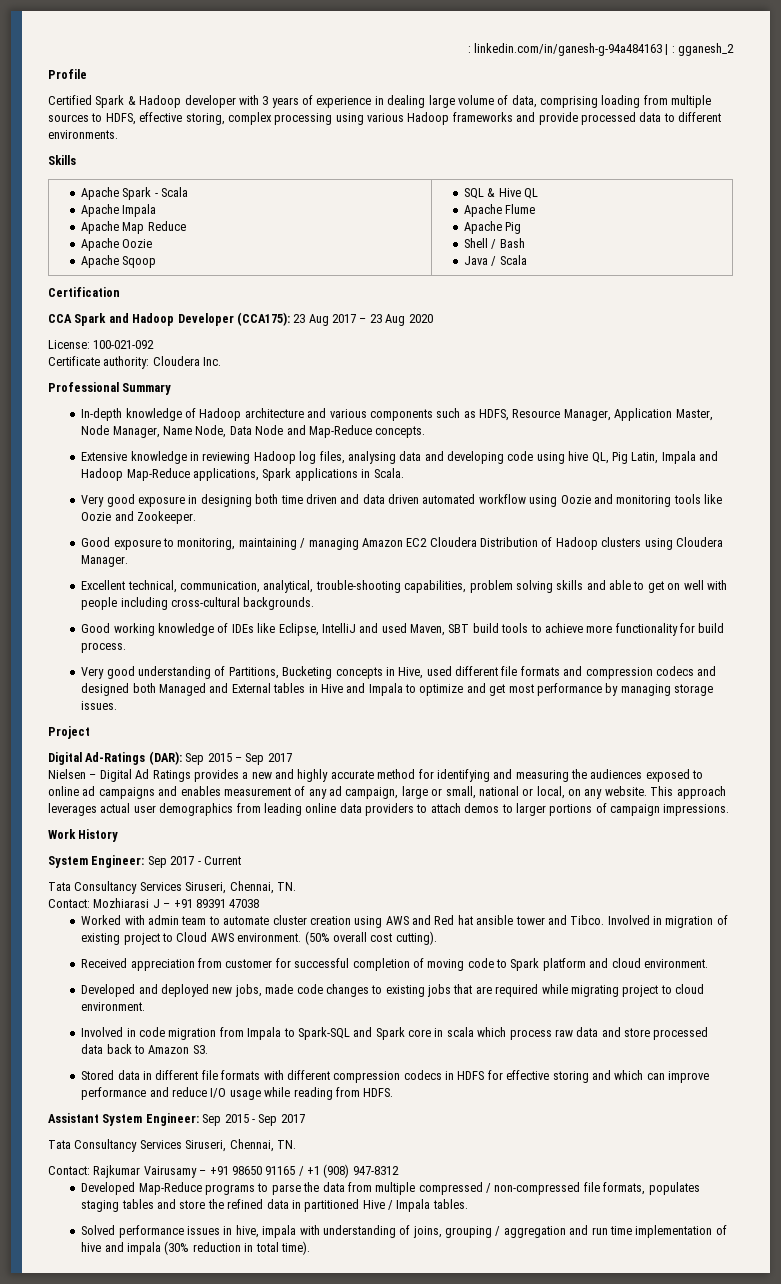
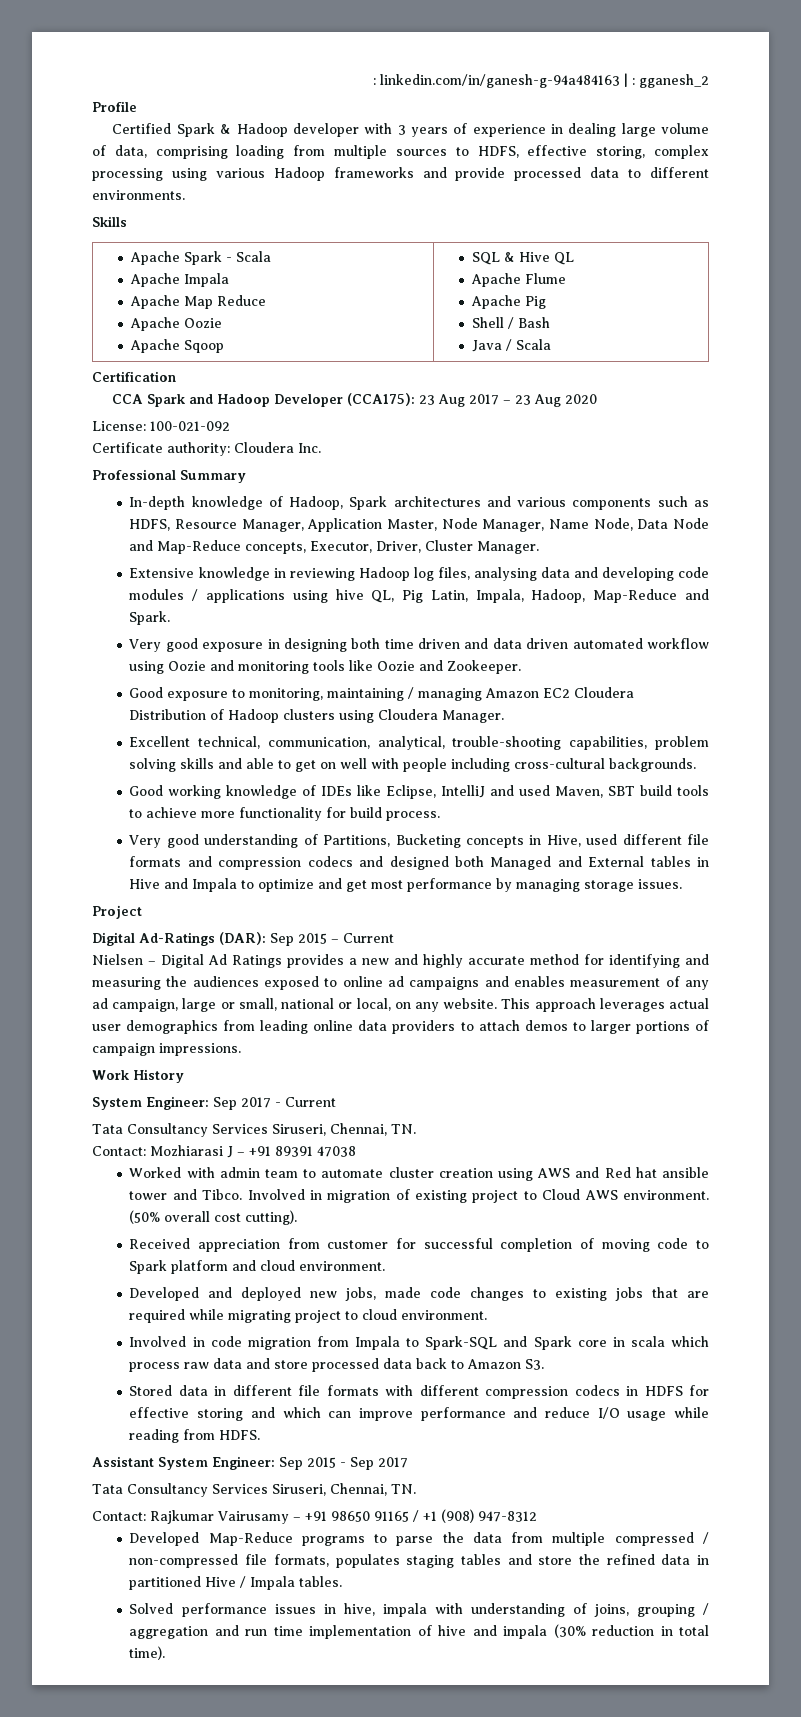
- In-depth knowledge of Hadoop architecture and various components such as HDFS, Resource Manager, Application Master, Node Manager, Name Node, Data Node and Map-Reduce concepts.
+ In-depth knowledge of Hadoop, Spark architectures and various components such as HDFS, Resource Manager, Application Master, Node Manager, Name Node, Data Node and Map-Reduce concepts, Executor, Driver, Cluster Manager.
- Extensive knowledge in reviewing Hadoop log files, analysing data and developing code using hive QL, Pig Latin, Impala and Hadoop Map-Reduce applications, Spark applications in Scala.
+ Extensive knowledge in reviewing Hadoop log files, analysing data and developing code modules / applications using hive QL, Pig Latin, Impala, Hadoop, Map-Reduce and Spark.
- Digital Ad-Ratings (DAR): Sep 2015 – Sep 2017
+ Digital Ad-Ratings (DAR): Sep 2015 – Current

